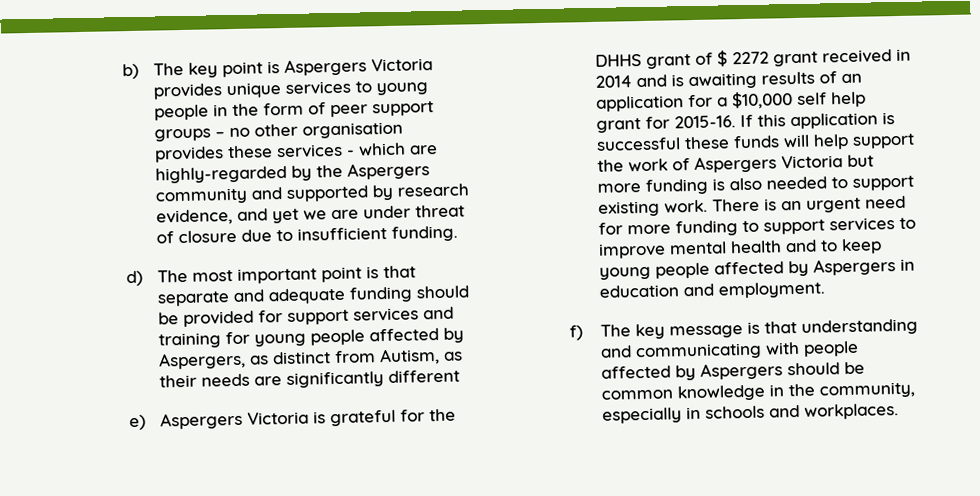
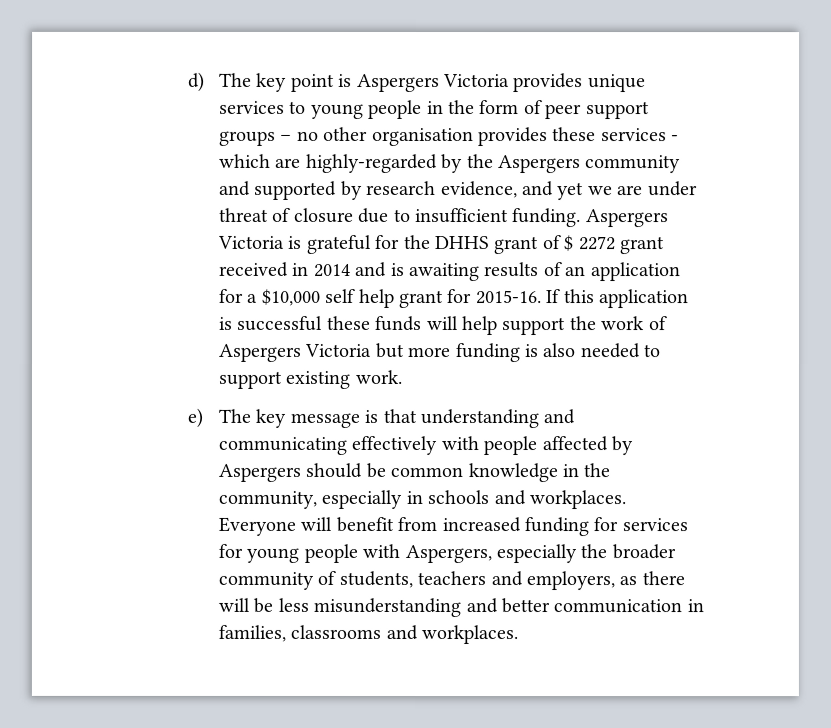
- b) The key point is Aspergers Victoria provides unique services to young people in the form of peer support groups – no other organisation provides these services - which are highly-regarded by the Aspergers community and supported by research evidence, and yet we are under threat of closure due to insufficient funding.
- d) The most important point is that separate and adequate funding should be provided for support services and training for young people affected by Aspergers, as distinct from Autism, as their needs are significantly different
- e) Aspergers Victoria is grateful for the DHHS grant of $ 2272 grant received in 2014 and is awaiting results of an application for a $10,000 self help grant for 2015-16.
+ d) The key point is Aspergers Victoria provides unique services to young people in the form of peer support groups – no other organisation provides these services - which are highly-regarded by the Aspergers community and supported by research evidence, and yet we are under threat of closure due to insufficient funding. Aspergers Victoria is grateful for the DHHS grant of $ 2272 grant received in 2014 and is awaiting results of an application for a $10,000 self help grant for 2015-16.
- If this application is successful these funds will help support the work of Aspergers Victoria but more funding is also needed to support existing work. There is an urgent need for more funding to support services to improve mental health and to keep young people affected by Aspergers in education and employment.
- f) The key message is that understanding and communicating with people affected by Aspergers should be common knowledge in the community, especially in schools and workplaces.
+ If this application is successful these funds will help support the work of Aspergers Victoria but more funding is also needed to support existing work.
+ e) The key message is that understanding and communicating effectively with people affected by Aspergers should be common knowledge in the community, especially in schools and workplaces.
+ Everyone will benefit from increased funding for services for young people with Aspergers, especially the broader community of students, teachers and employers, as there will be less misunderstanding and better communication in families, classrooms and workplaces.

